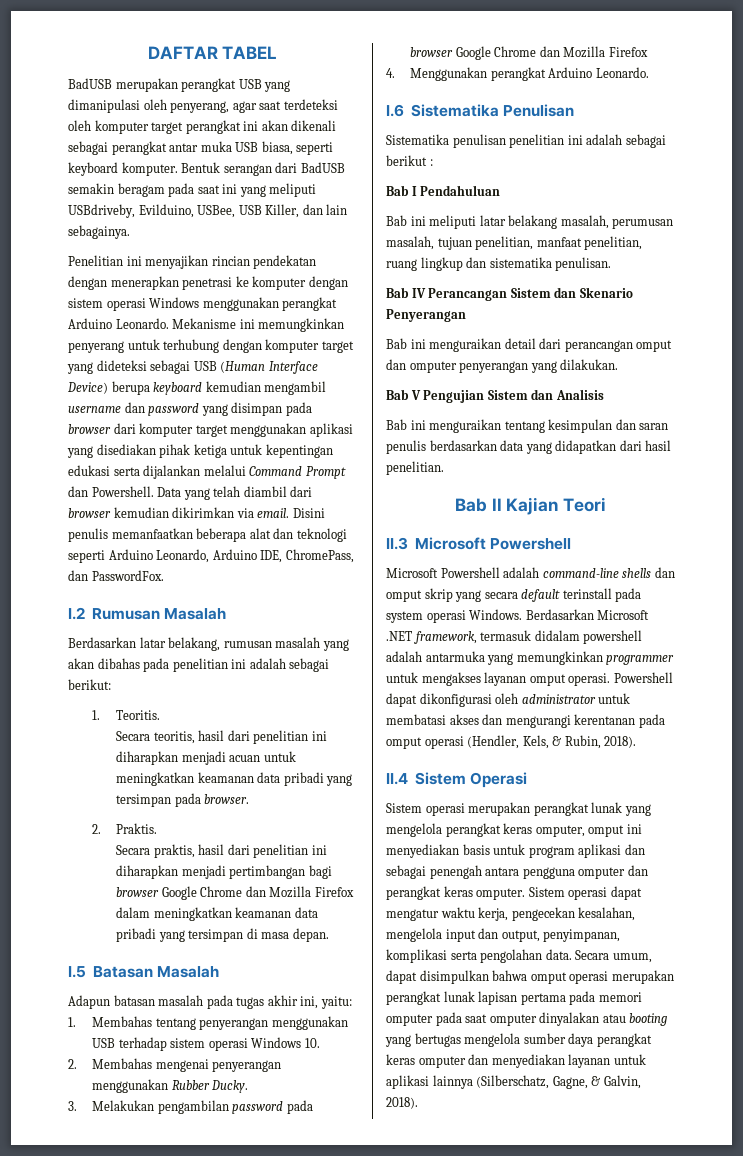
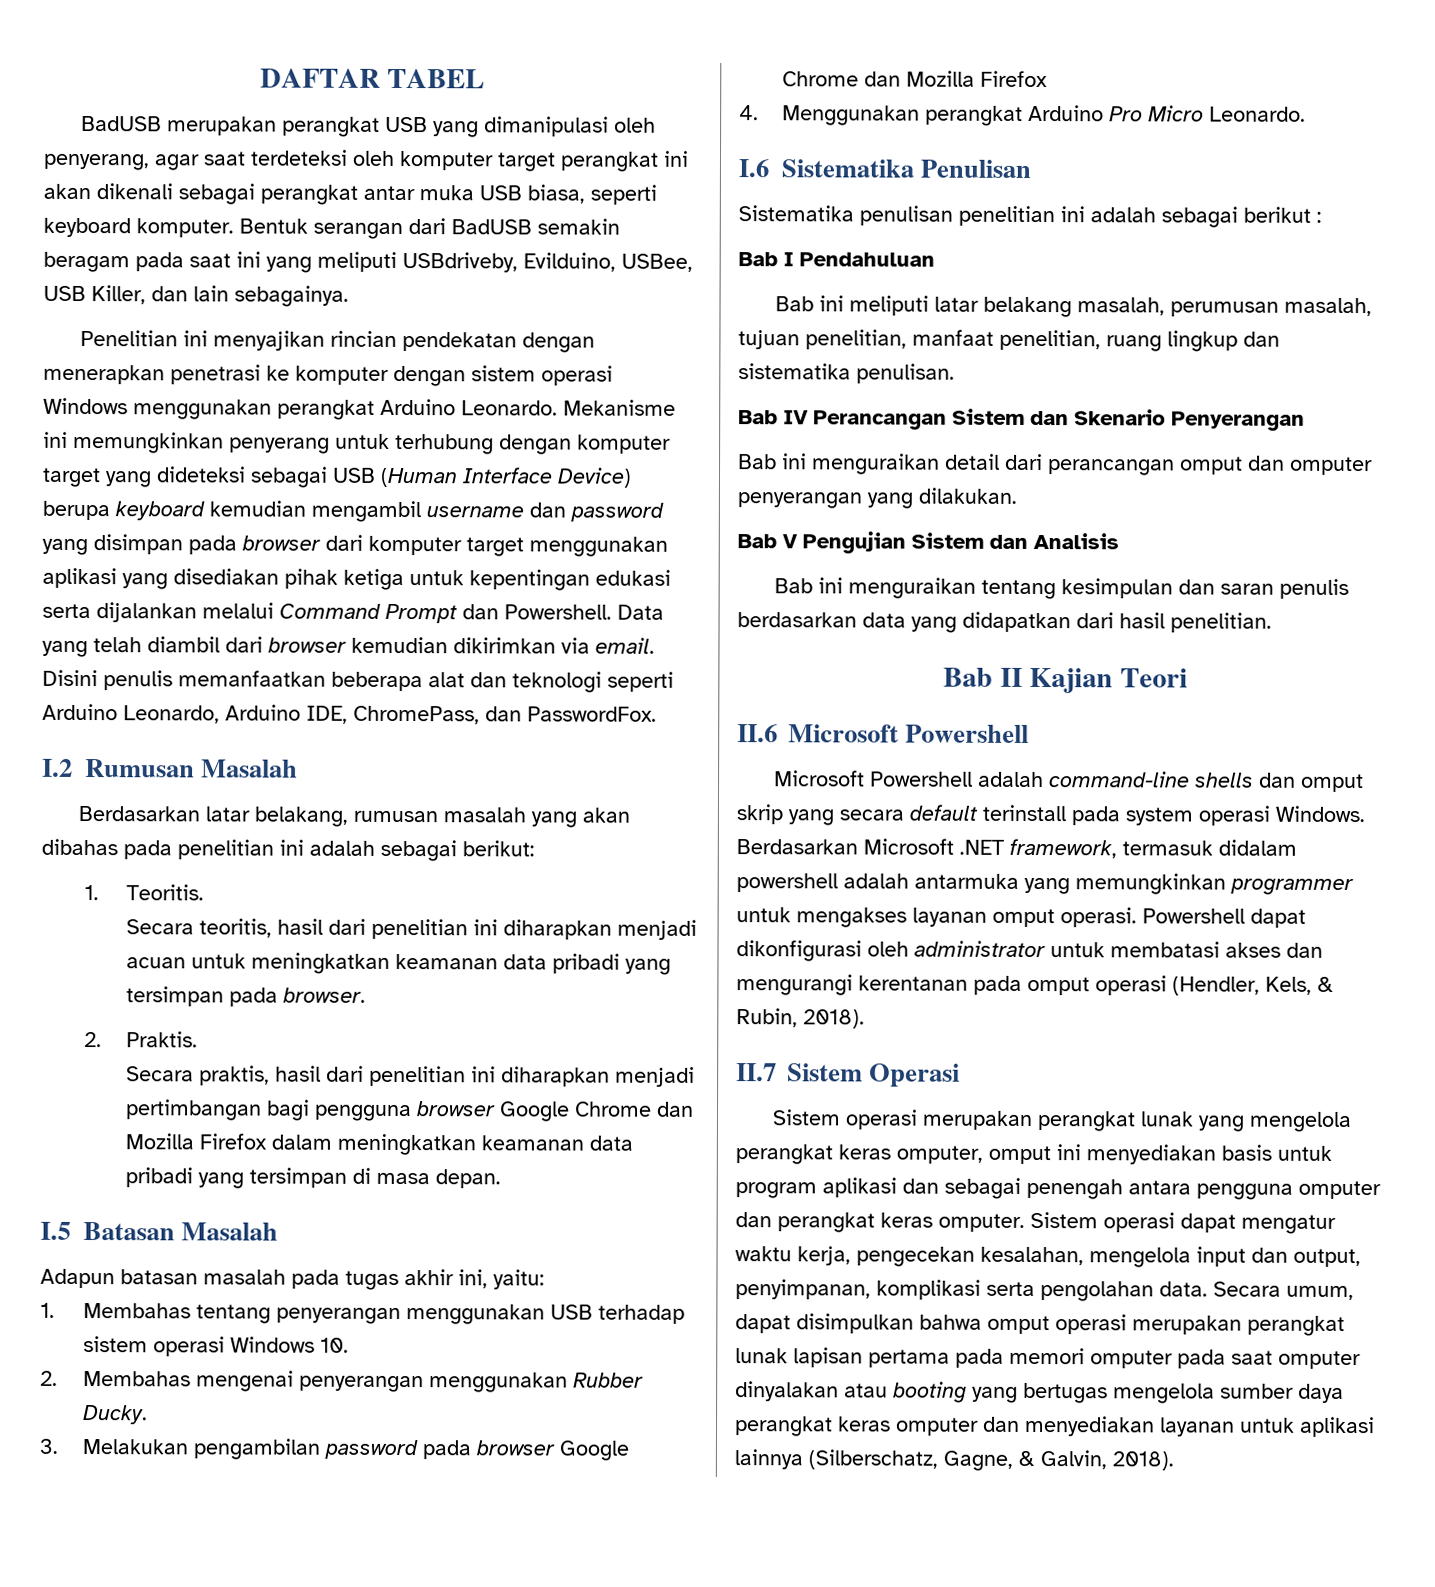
- Secara praktis, hasil dari penelitian ini diharapkan menjadi pertimbangan bagi browser Google Chrome dan Mozilla Firefox dalam meningkatkan keamanan data pribadi yang tersimpan di masa depan.
+ Secara praktis, hasil dari penelitian ini diharapkan menjadi pertimbangan bagi pengguna browser Google Chrome dan Mozilla Firefox dalam meningkatkan keamanan data pribadi yang tersimpan di masa depan.
- 4. Menggunakan perangkat Arduino Leonardo.
+ 4. Menggunakan perangkat Arduino Pro Micro Leonardo.
- II.3 Microsoft Powershell
+ II.6 Microsoft Powershell
- II.4 Sistem Operasi
+ II.7 Sistem Operasi

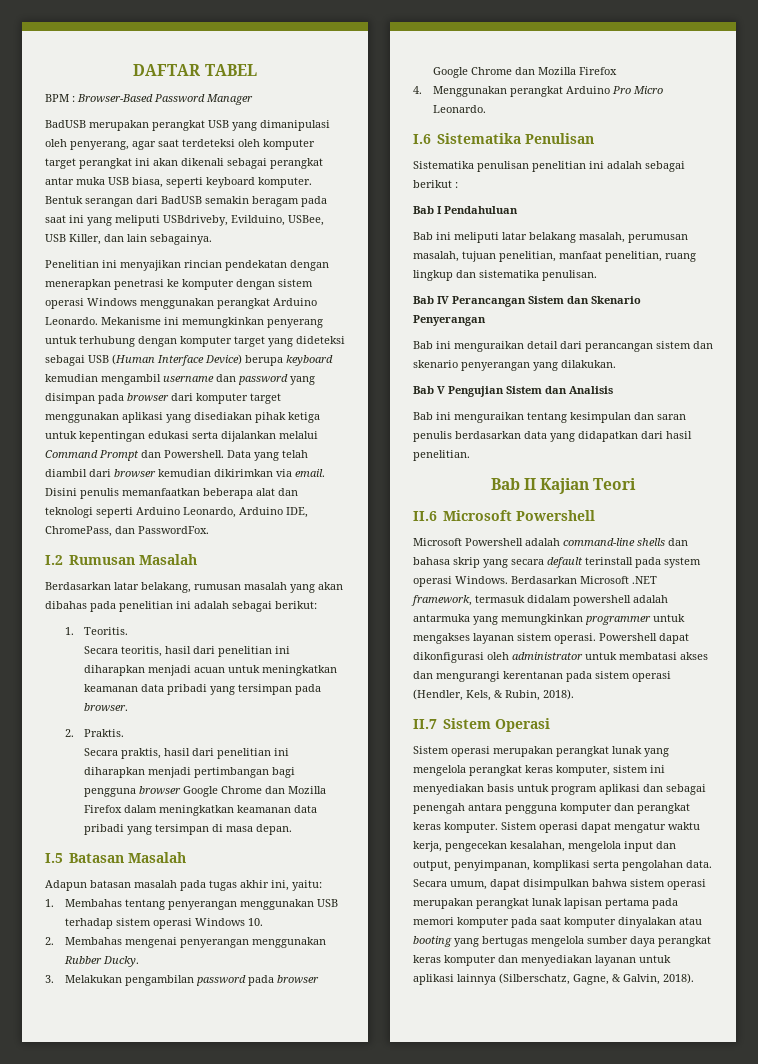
+ BPM : Browser-Based Password Manager
- Bab ini menguraikan detail dari perancangan omput dan omputer penyerangan yang dilakukan.
+ Bab ini menguraikan detail dari perancangan sistem dan skenario penyerangan yang dilakukan.
- Microsoft Powershell adalah command-line shells dan omput skrip yang secara default terinstall pada system operasi Windows.
+ Microsoft Powershell adalah command-line shells dan bahasa skrip yang secara default terinstall pada system operasi Windows.
- Berdasarkan Microsoft .NET framework, termasuk didalam powershell adalah antarmuka yang memungkinkan programmer untuk mengakses layanan omput operasi.
+ Berdasarkan Microsoft .NET framework, termasuk didalam powershell adalah antarmuka yang memungkinkan programmer untuk mengakses layanan sistem operasi.
- Powershell dapat dikonfigurasi oleh administrator untuk membatasi akses dan mengurangi kerentanan pada omput operasi (Hendler, Kels, & Rubin, 2018).
+ Powershell dapat dikonfigurasi oleh administrator untuk membatasi akses dan mengurangi kerentanan pada sistem operasi (Hendler, Kels, & Rubin, 2018).
- Sistem operasi merupakan perangkat lunak yang mengelola perangkat keras omputer, omput ini menyediakan basis untuk program aplikasi dan sebagai penengah antara pengguna omputer dan perangkat keras omputer.
+ Sistem operasi merupakan perangkat lunak yang mengelola perangkat keras komputer, sistem ini menyediakan basis untuk program aplikasi dan sebagai penengah antara pengguna komputer dan perangkat keras komputer.
- Secara umum, dapat disimpulkan bahwa omput operasi merupakan perangkat lunak lapisan pertama pada memori omputer pada saat omputer dinyalakan atau booting yang bertugas mengelola sumber daya perangkat keras omputer dan menyediakan layanan untuk aplikasi lainnya (Silberschatz, Gagne, & Galvin, 2018).
+ Secara umum, dapat disimpulkan bahwa sistem operasi merupakan perangkat lunak lapisan pertama pada memori komputer pada saat komputer dinyalakan atau booting yang bertugas mengelola sumber daya perangkat keras komputer dan menyediakan layanan untuk aplikasi lainnya (Silberschatz, Gagne, & Galvin, 2018).

